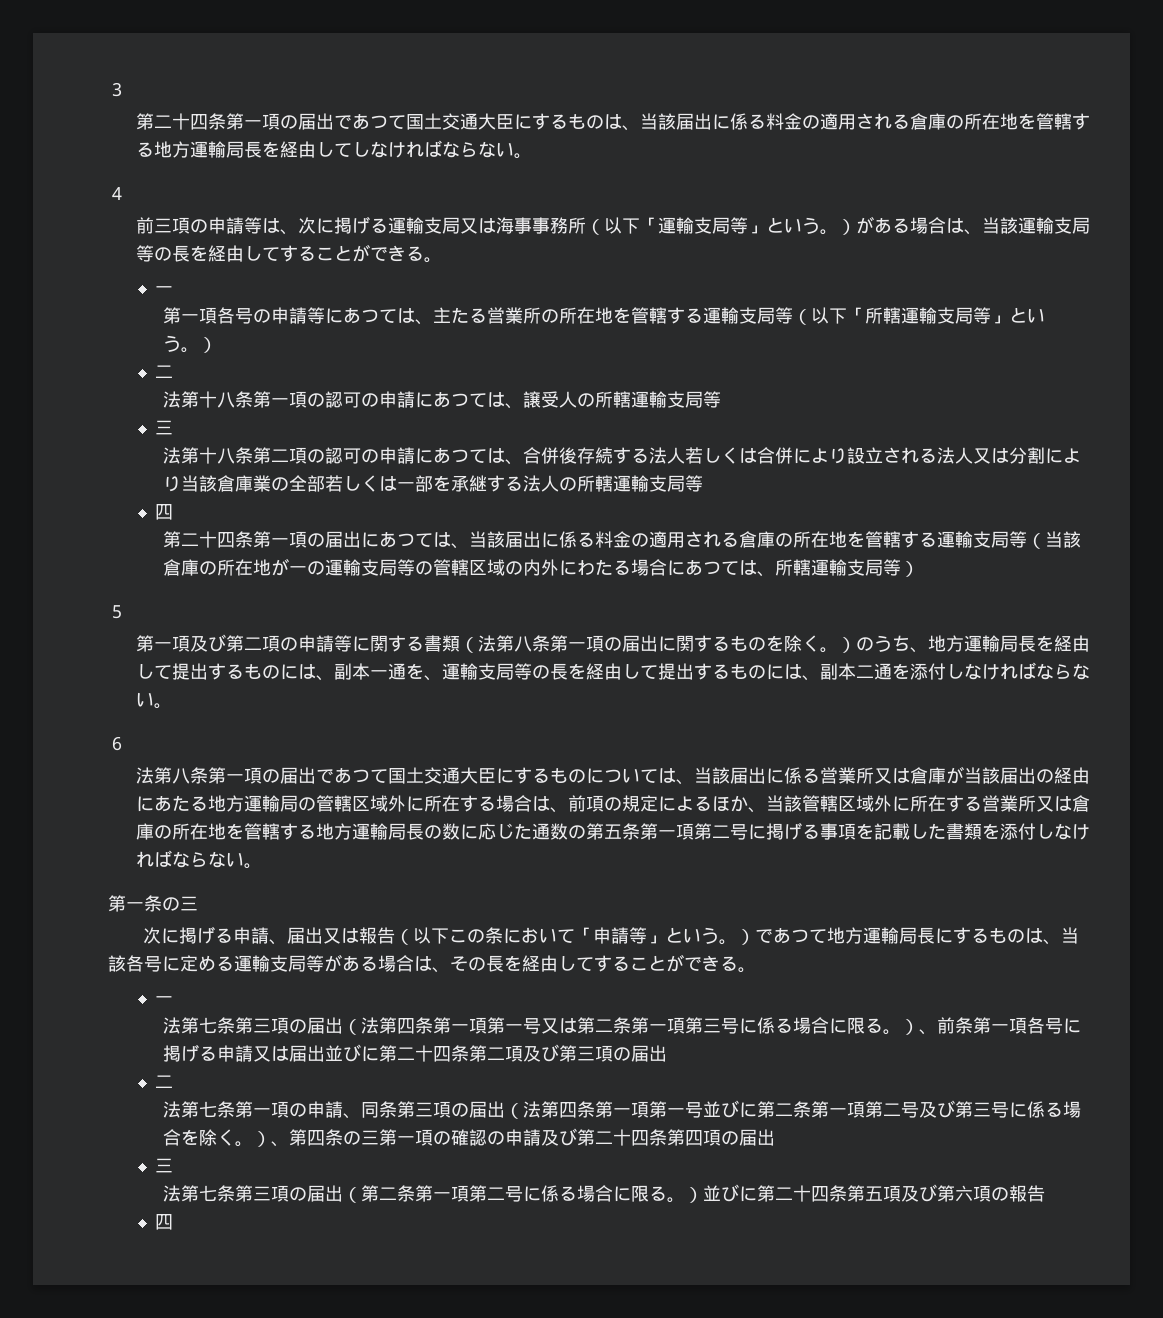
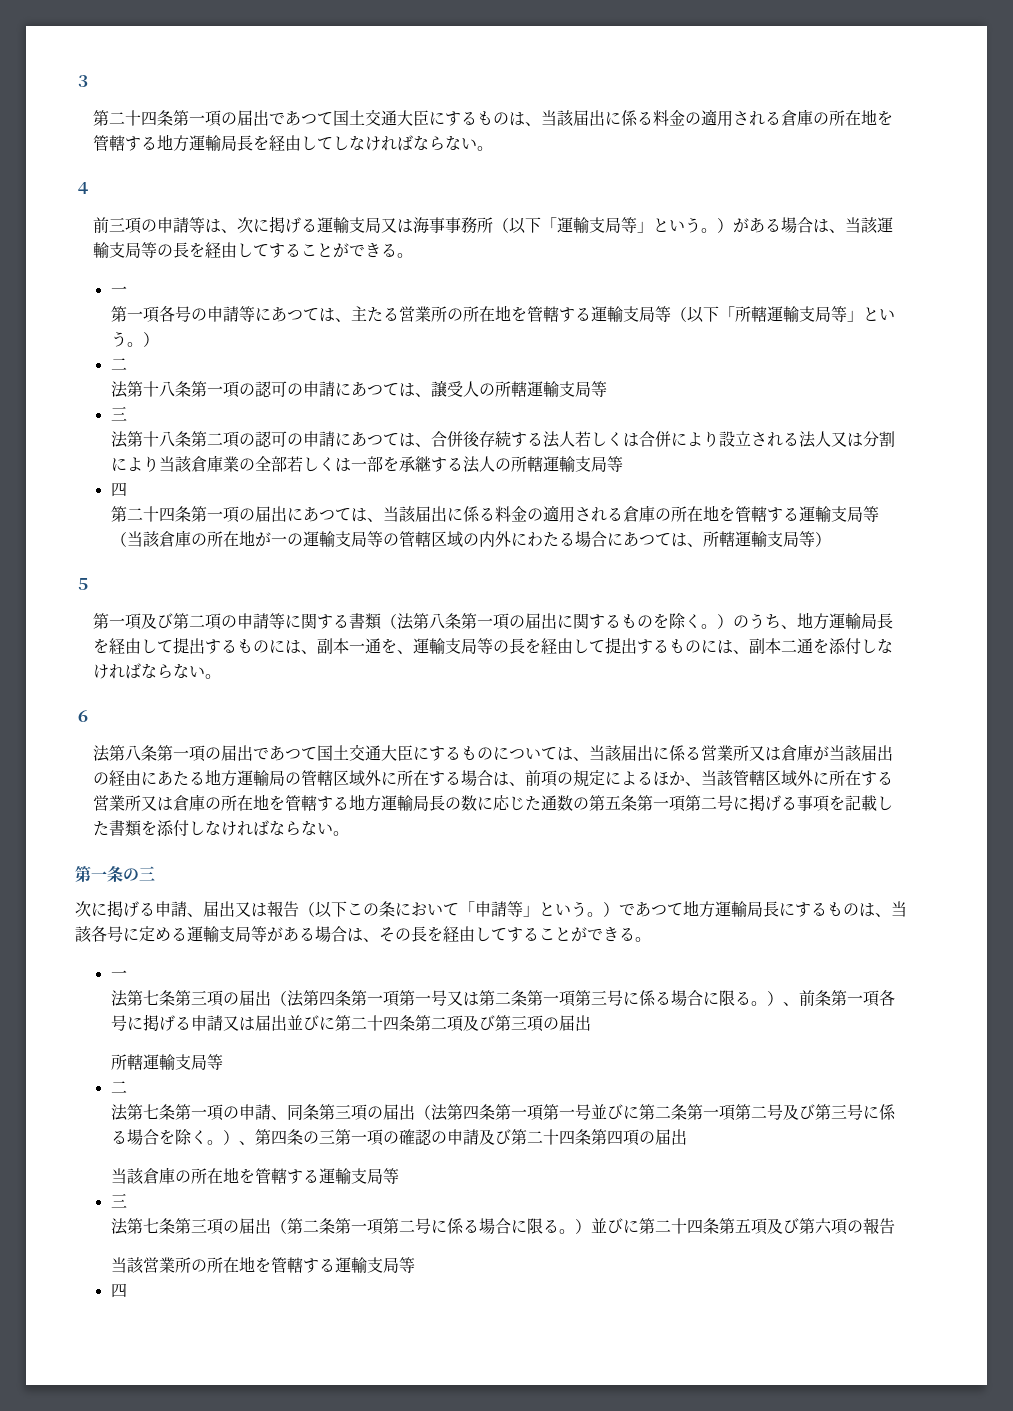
  法第七条第三項の届出（法第四条第一項第一号又は第二条第一項第三号に係る場合に限る。）、前条第一項各号に掲げる申請又は届出並びに第二十四条第二項及び第三項の届出
+ 所轄運輸支局等
+ 当該倉庫の所在地を管轄する運輸支局等
+ 当該営業所の所在地を管轄する運輸支局等

